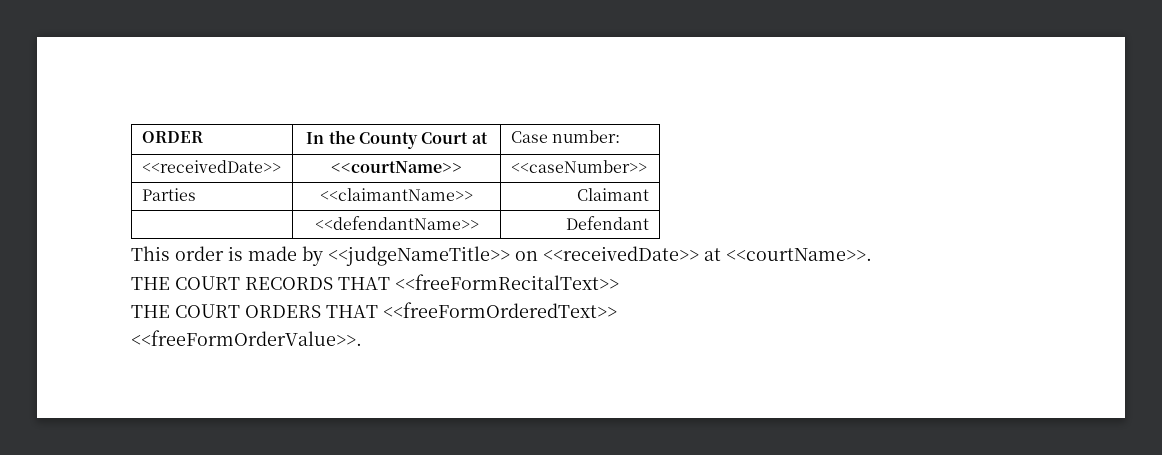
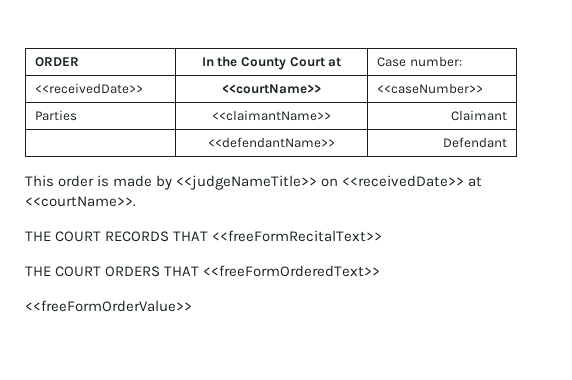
- <<freeFormOrderValue>>.
+ <<freeFormOrderValue>>

